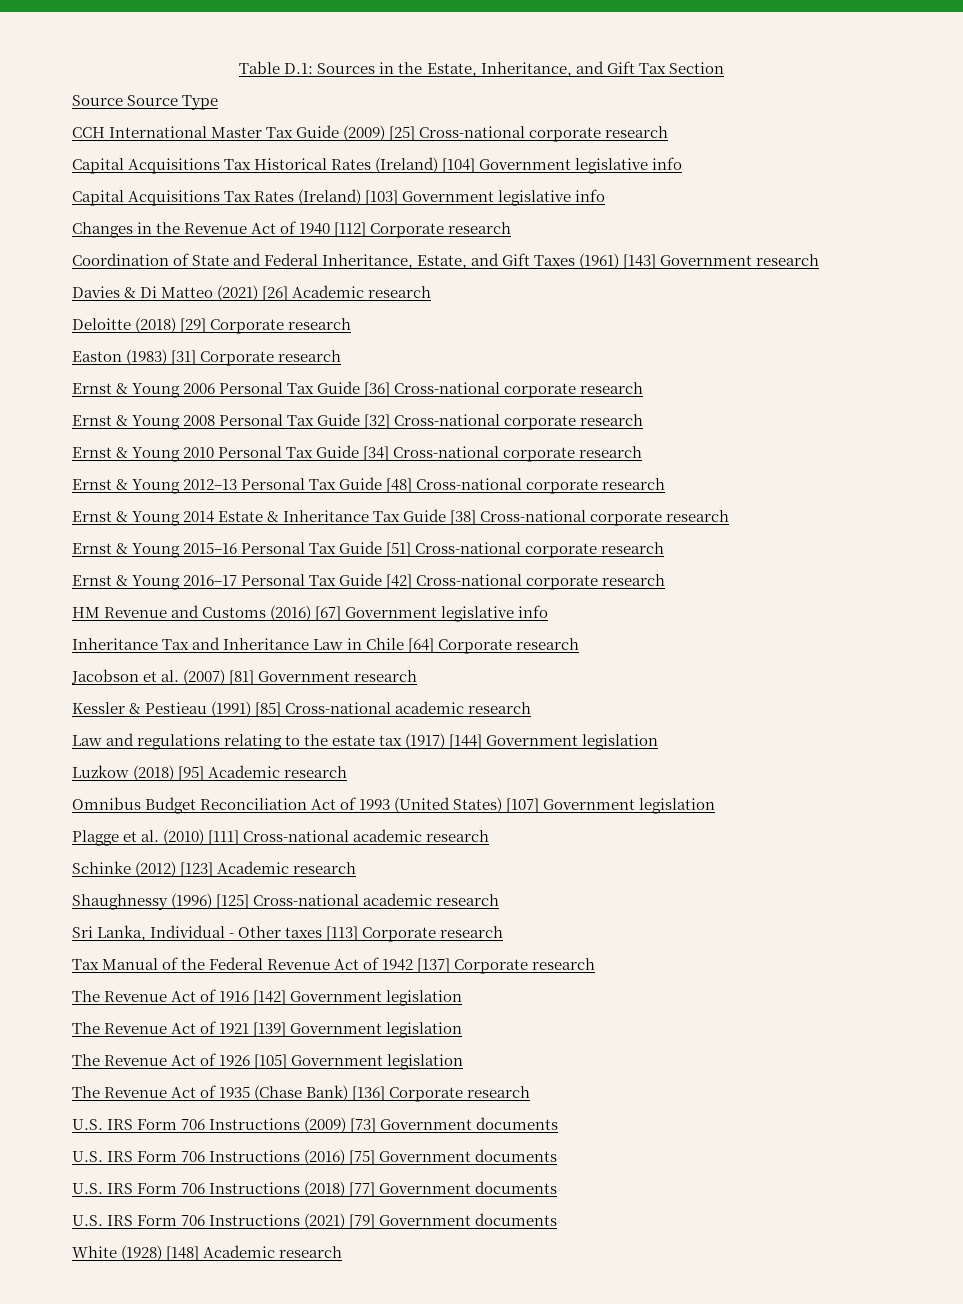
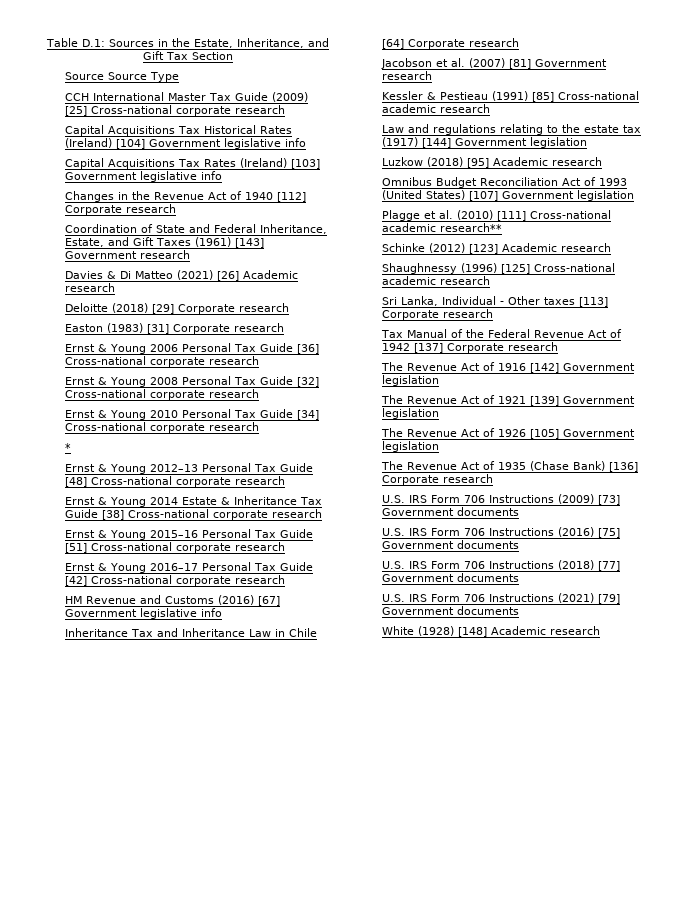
+ *
- Plagge et al. (2010) [111] Cross-national academic research
+ Plagge et al. (2010) [111] Cross-national academic research**

